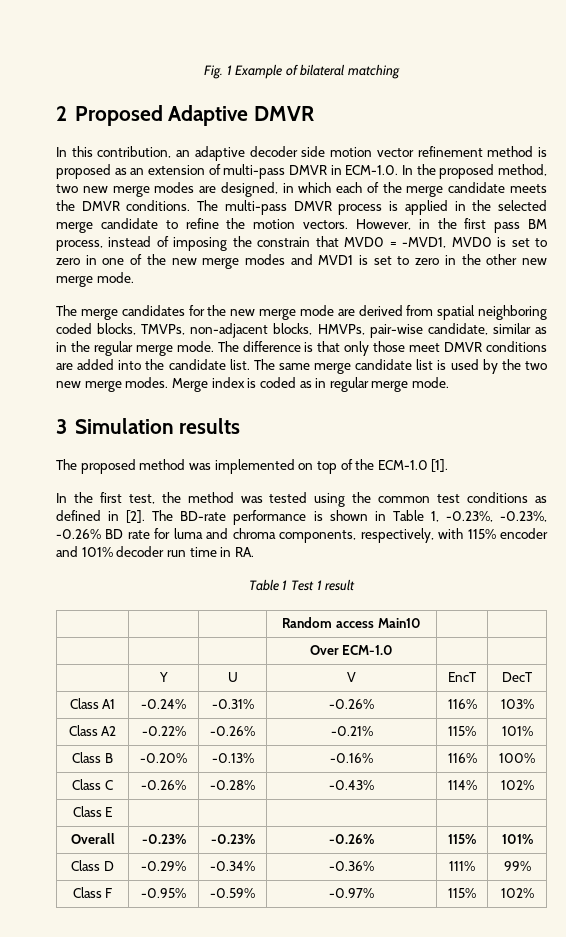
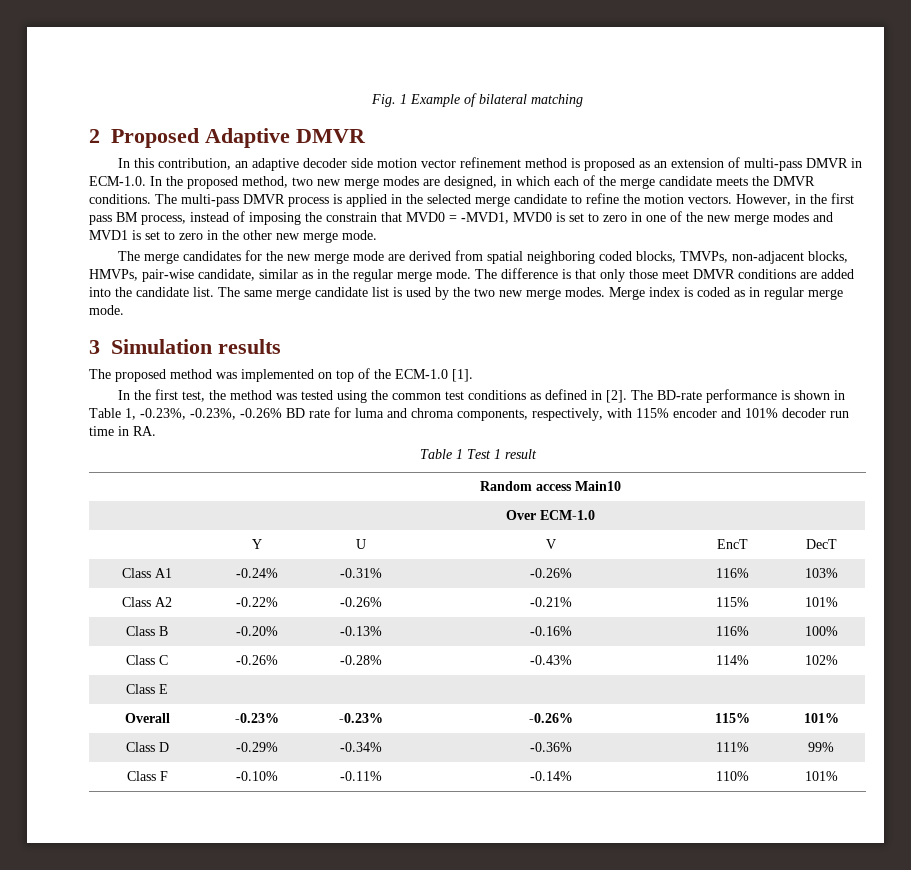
- Class F | -0.95% | -0.59% | -0.97% | 115% | 102%
+ Class F | -0.10% | -0.11% | -0.14% | 110% | 101%

